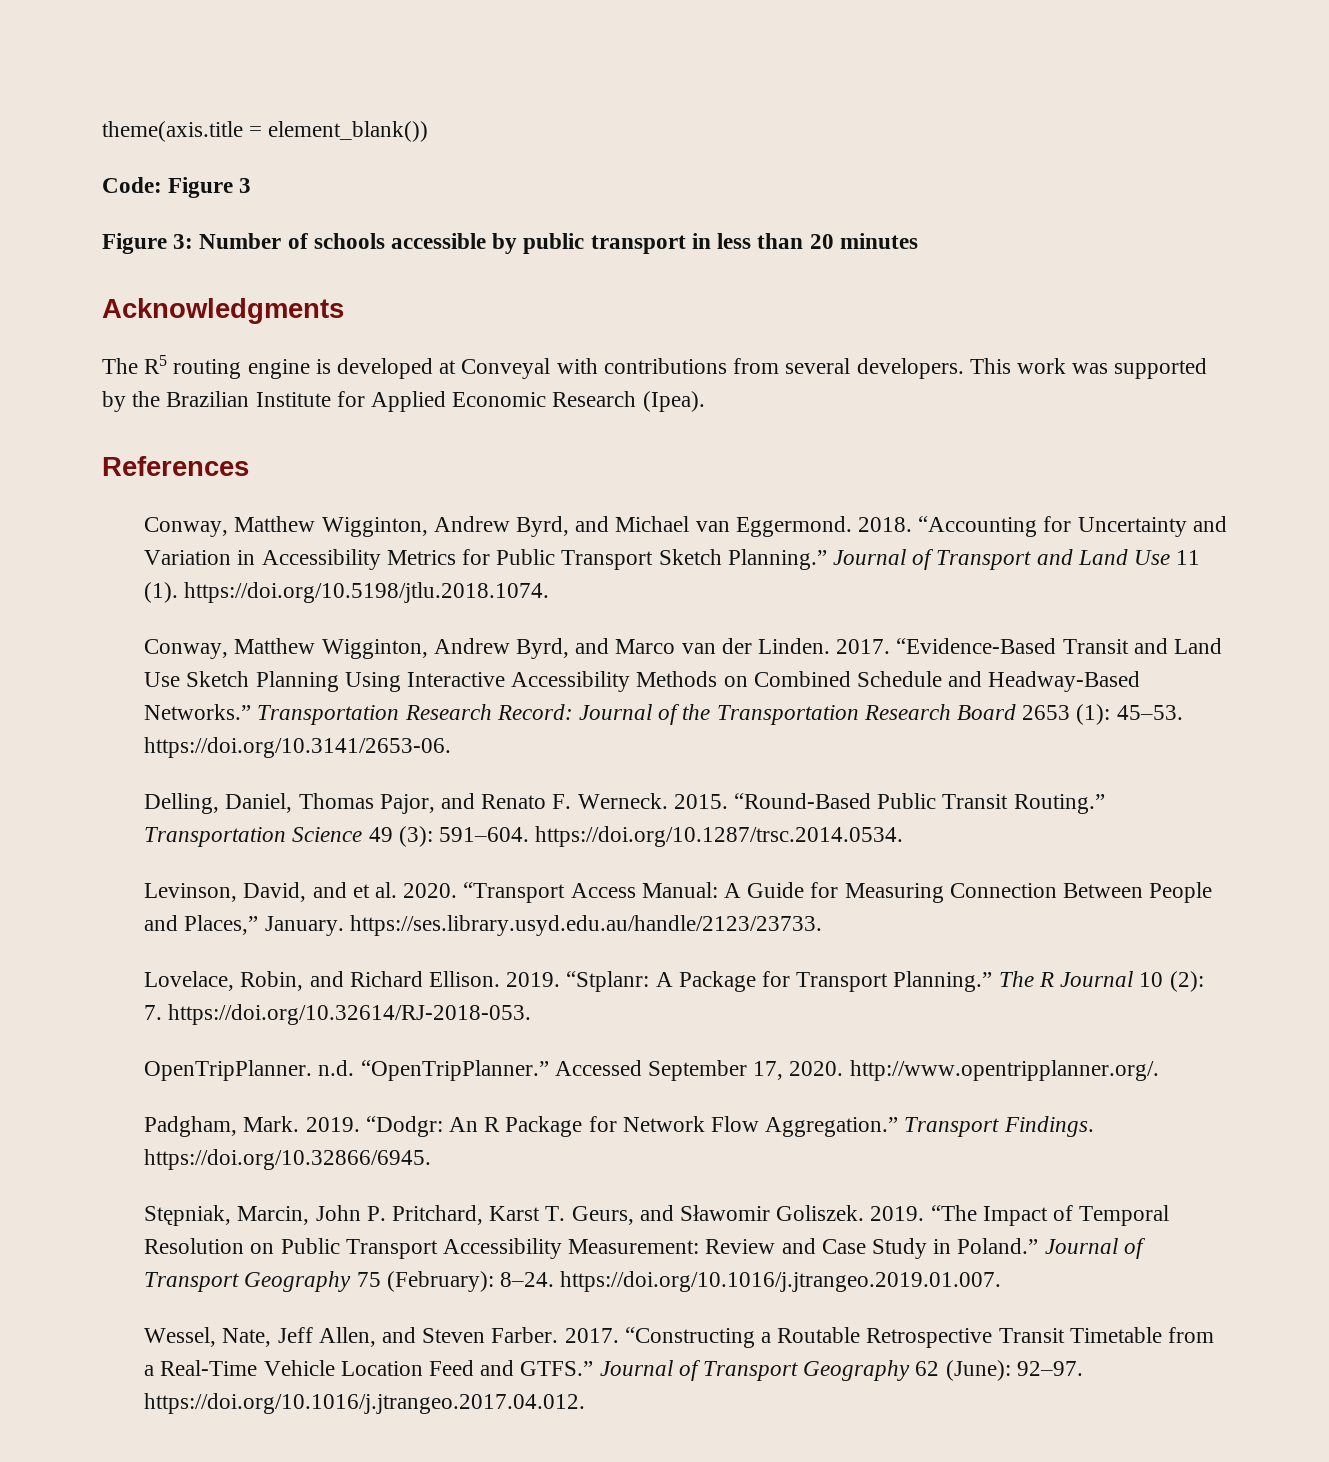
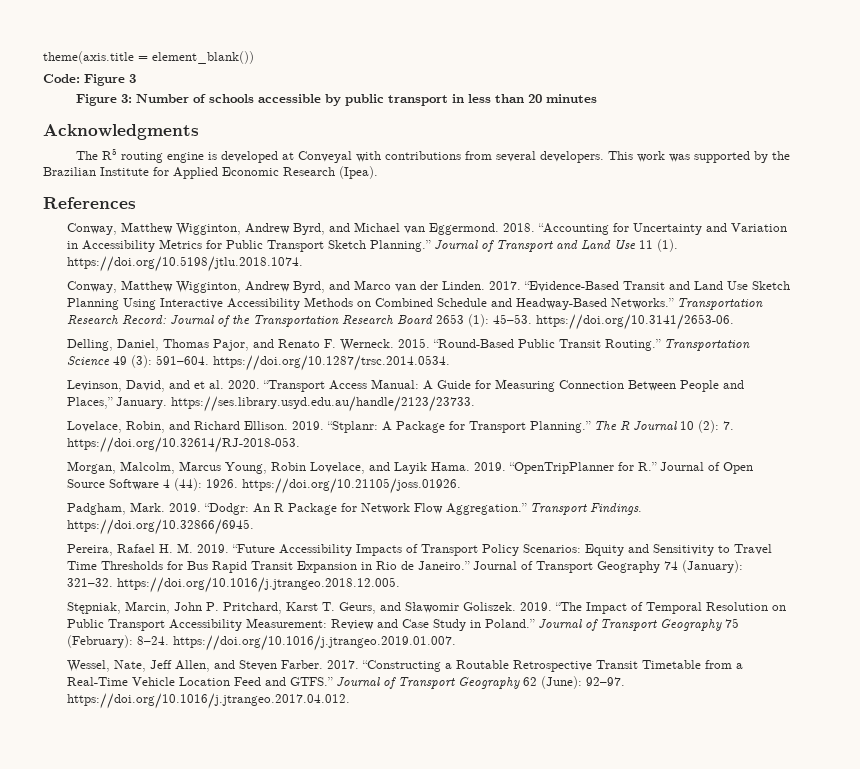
- OpenTripPlanner. n.d. “OpenTripPlanner.” Accessed September 17, 2020. http://www.opentripplanner.org/.
+ Morgan, Malcolm, Marcus Young, Robin Lovelace, and Layik Hama. 2019. “OpenTripPlanner for R.” Journal of Open Source Software 4 (44): 1926. https://doi.org/10.21105/joss.01926.
+ Pereira, Rafael H. M. 2019. “Future Accessibility Impacts of Transport Policy Scenarios: Equity and Sensitivity to Travel Time Thresholds for Bus Rapid Transit Expansion in Rio de Janeiro.” Journal of Transport Geography 74 (January): 321–32. https://doi.org/10.1016/j.jtrangeo.2018.12.005.

